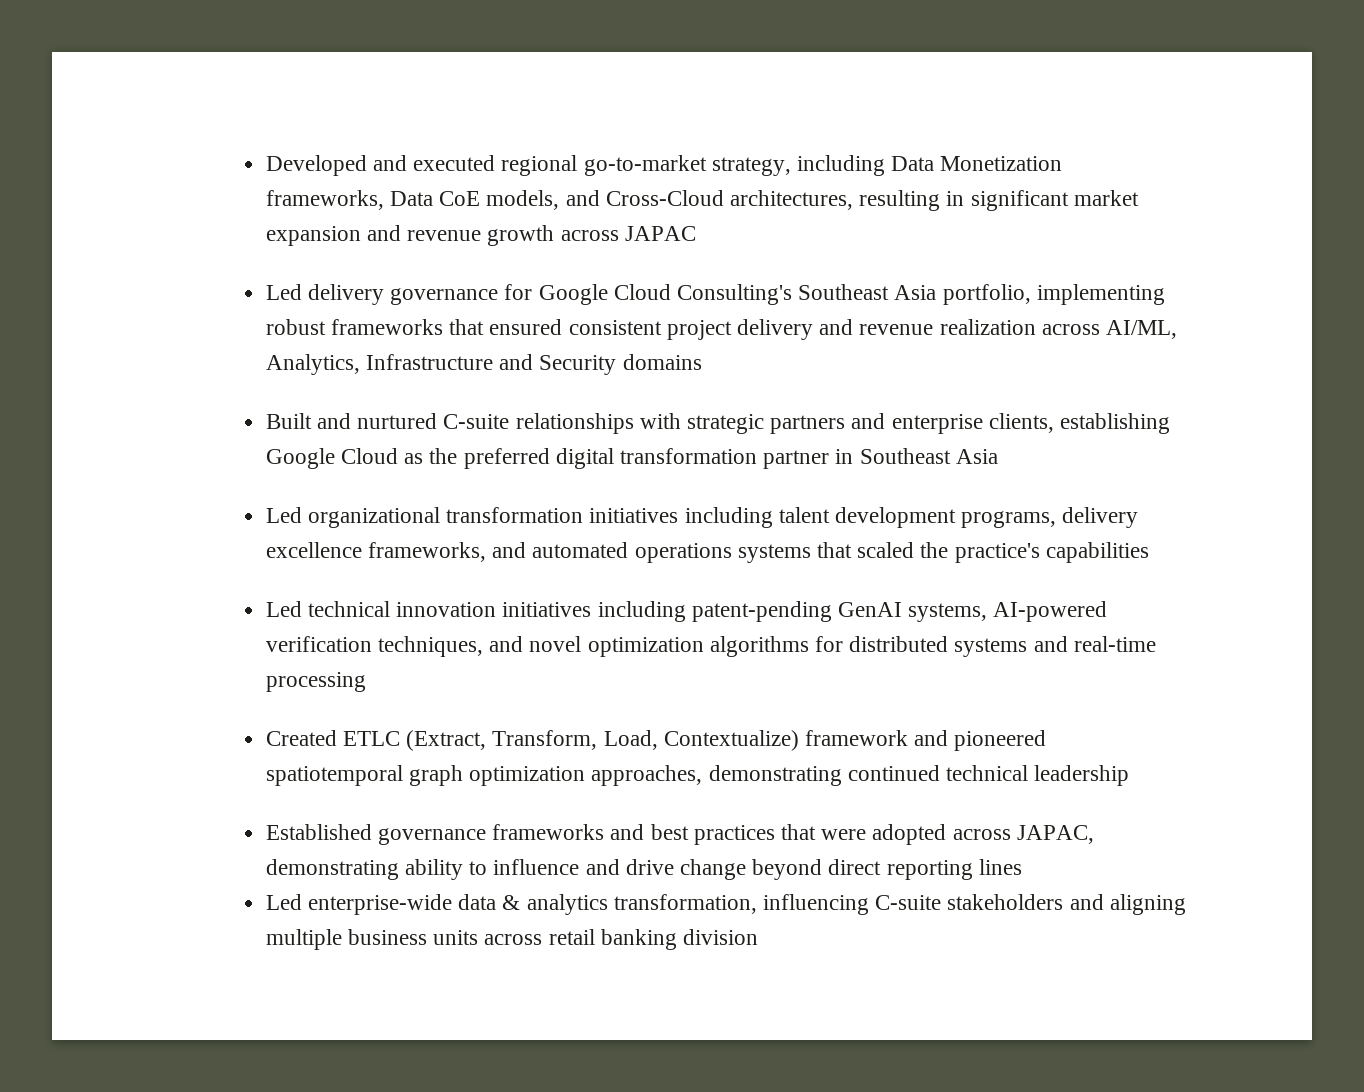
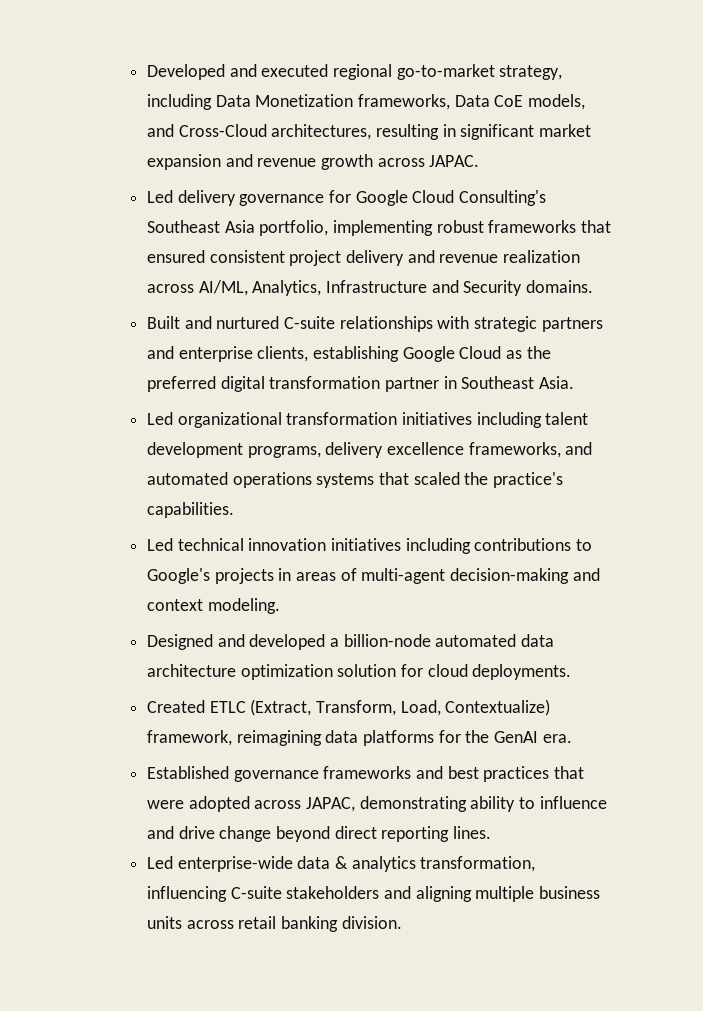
- Developed and executed regional go-to-market strategy, including Data Monetization frameworks, Data CoE models, and Cross-Cloud architectures, resulting in significant market expansion and revenue growth across JAPAC
+ Developed and executed regional go-to-market strategy, including Data Monetization frameworks, Data CoE models, and Cross-Cloud architectures, resulting in significant market expansion and revenue growth across JAPAC.
- Led delivery governance for Google Cloud Consulting's Southeast Asia portfolio, implementing robust frameworks that ensured consistent project delivery and revenue realization across AI/ML, Analytics, Infrastructure and Security domains
+ Led delivery governance for Google Cloud Consulting's Southeast Asia portfolio, implementing robust frameworks that ensured consistent project delivery and revenue realization across AI/ML, Analytics, Infrastructure and Security domains.
- Built and nurtured C-suite relationships with strategic partners and enterprise clients, establishing Google Cloud as the preferred digital transformation partner in Southeast Asia
+ Built and nurtured C-suite relationships with strategic partners and enterprise clients, establishing Google Cloud as the preferred digital transformation partner in Southeast Asia.
- Led organizational transformation initiatives including talent development programs, delivery excellence frameworks, and automated operations systems that scaled the practice's capabilities
+ Led organizational transformation initiatives including talent development programs, delivery excellence frameworks, and automated operations systems that scaled the practice's capabilities.
- Led technical innovation initiatives including patent-pending GenAI systems, AI-powered verification techniques, and novel optimization algorithms for distributed systems and real-time processing
+ Led technical innovation initiatives including contributions to Google's projects in areas of multi-agent decision-making and context modeling.
+ Designed and developed a billion-node automated data architecture optimization solution for cloud deployments.
- Created ETLC (Extract, Transform, Load, Contextualize) framework and pioneered spatiotemporal graph optimization approaches, demonstrating continued technical leadership
+ Created ETLC (Extract, Transform, Load, Contextualize) framework, reimagining data platforms for the GenAI era.
- Established governance frameworks and best practices that were adopted across JAPAC, demonstrating ability to influence and drive change beyond direct reporting lines
+ Established governance frameworks and best practices that were adopted across JAPAC, demonstrating ability to influence and drive change beyond direct reporting lines.
- Led enterprise-wide data & analytics transformation, influencing C-suite stakeholders and aligning multiple business units across retail banking division
+ Led enterprise-wide data & analytics transformation, influencing C-suite stakeholders and aligning multiple business units across retail banking division.

